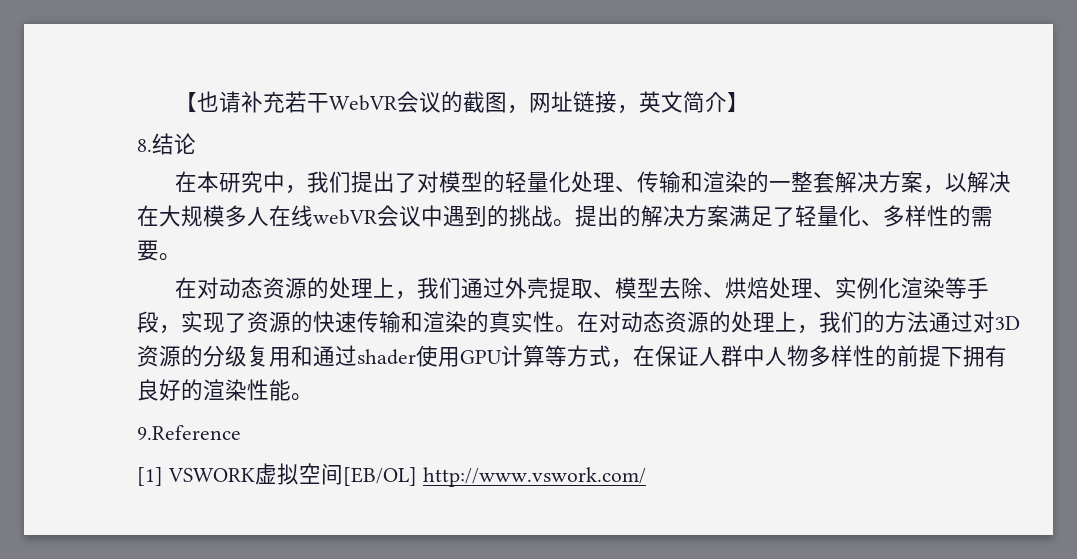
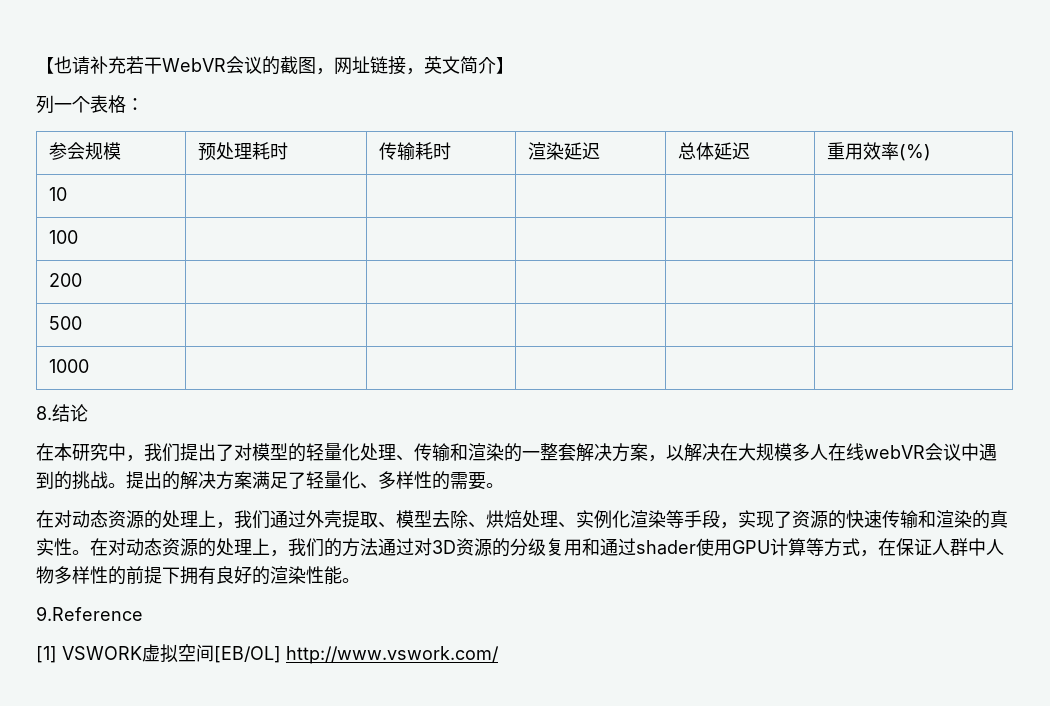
+ 列一个表格：
+ 参会规模 | 预处理耗时 | 传输耗时 | 渲染延迟 | 总体延迟 | 重用效率(%)
+ 10 | | | | |
+ 100 | | | | |
+ 200 | | | | |
+ 500 | | | | |
+ 1000 | | | | |

